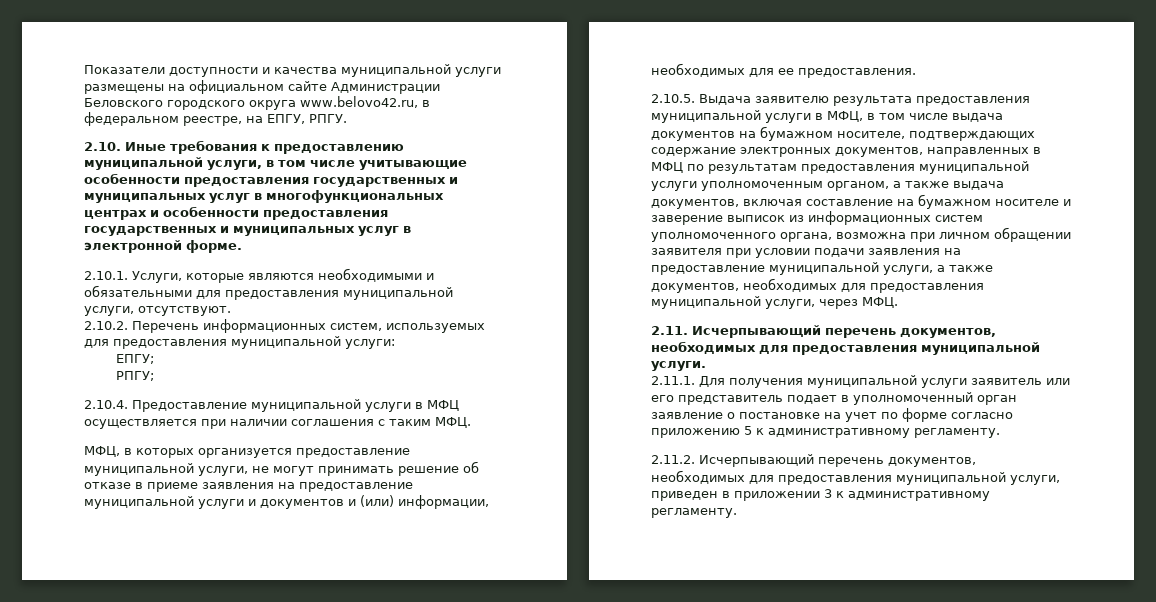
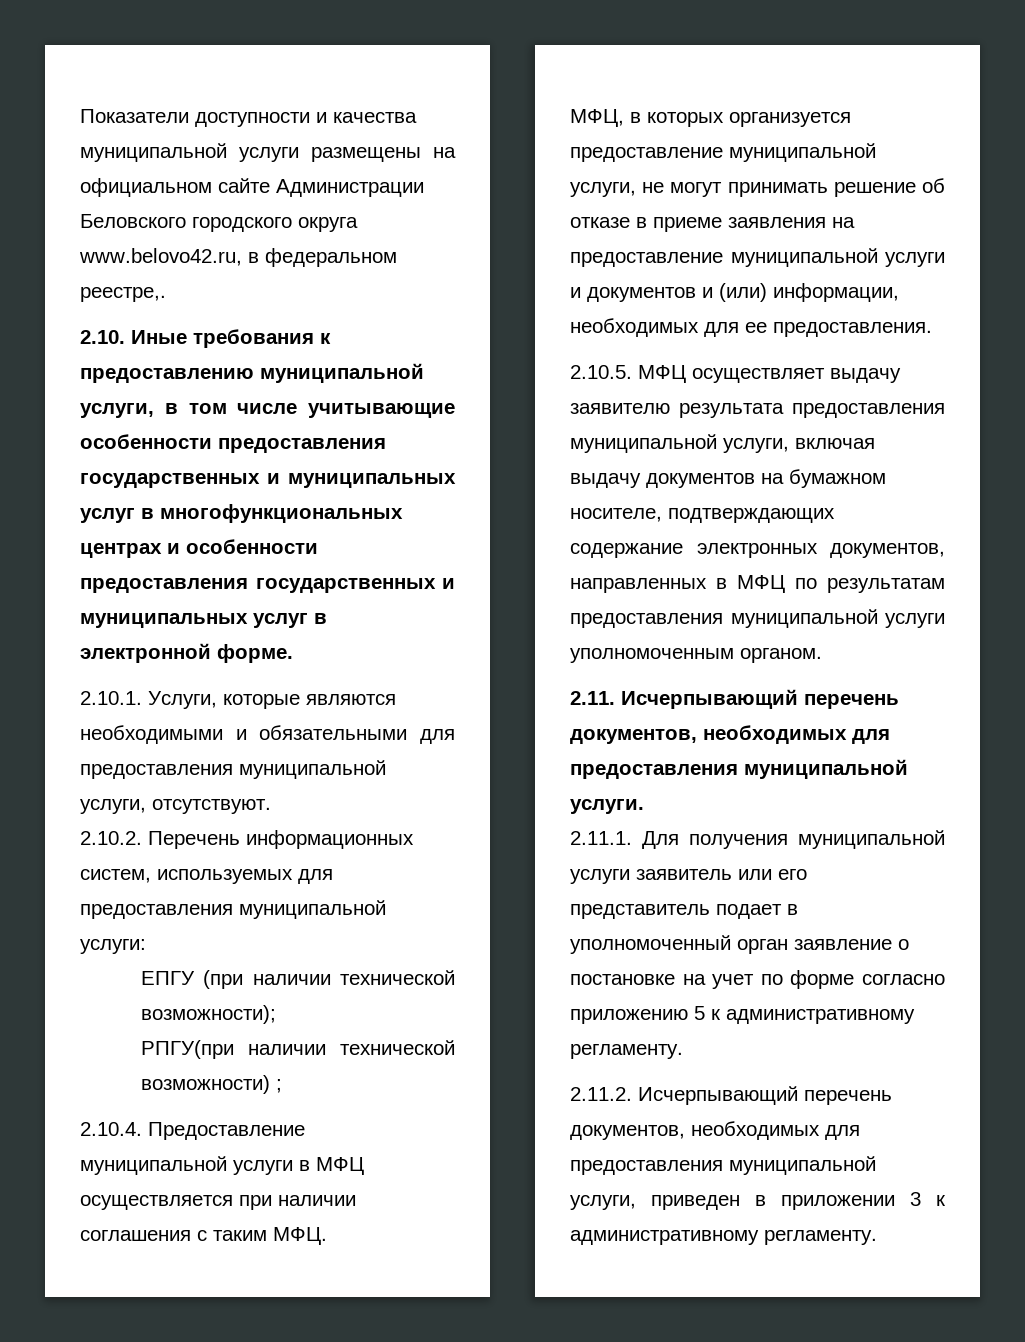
- Показатели доступности и качества муниципальной услуги размещены на официальном сайте Администрации Беловского городского округа www.belovo42.ru, в федеральном реестре, на ЕПГУ, РПГУ.
+ Показатели доступности и качества муниципальной услуги размещены на официальном сайте Администрации Беловского городского округа www.belovo42.ru, в федеральном реестре,.
- ЕПГУ;
- РПГУ;
+ ЕПГУ (при наличии технической возможности);
+ РПГУ(при наличии технической возможности) ;
- 2.10.5. Выдача заявителю результата предоставления муниципальной услуги в МФЦ, в том числе выдача документов на бумажном носителе, подтверждающих содержание электронных документов, направленных в МФЦ по результатам предоставления муниципальной услуги уполномоченным органом, а также выдача документов, включая составление на бумажном носителе и заверение выписок из информационных систем уполномоченного органа, возможна при личном обращении заявителя при условии подачи заявления на предоставление муниципальной услуги, а также документов, необходимых для предоставления муниципальной услуги, через МФЦ.
+ 2.10.5. МФЦ осуществляет выдачу заявителю результата предоставления муниципальной услуги, включая выдачу документов на бумажном носителе, подтверждающих содержание электронных документов, направленных в МФЦ по результатам предоставления муниципальной услуги уполномоченным органом.

